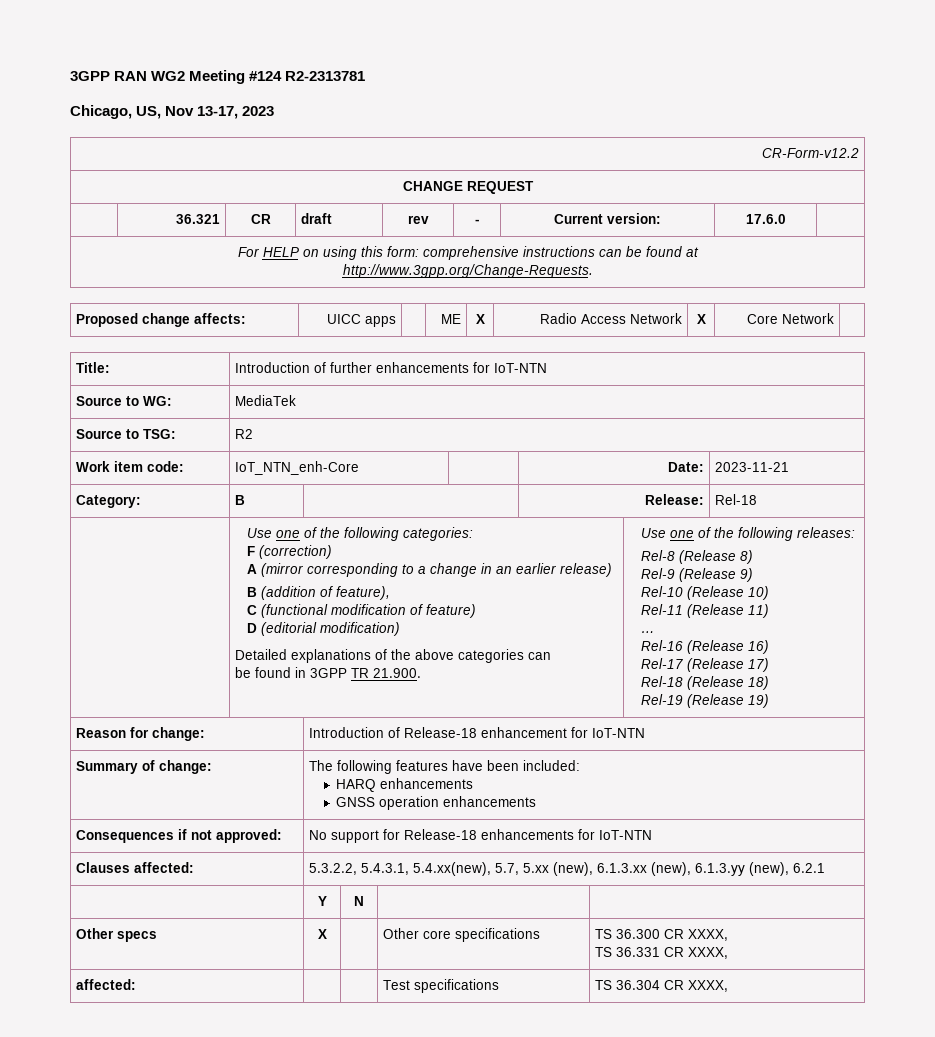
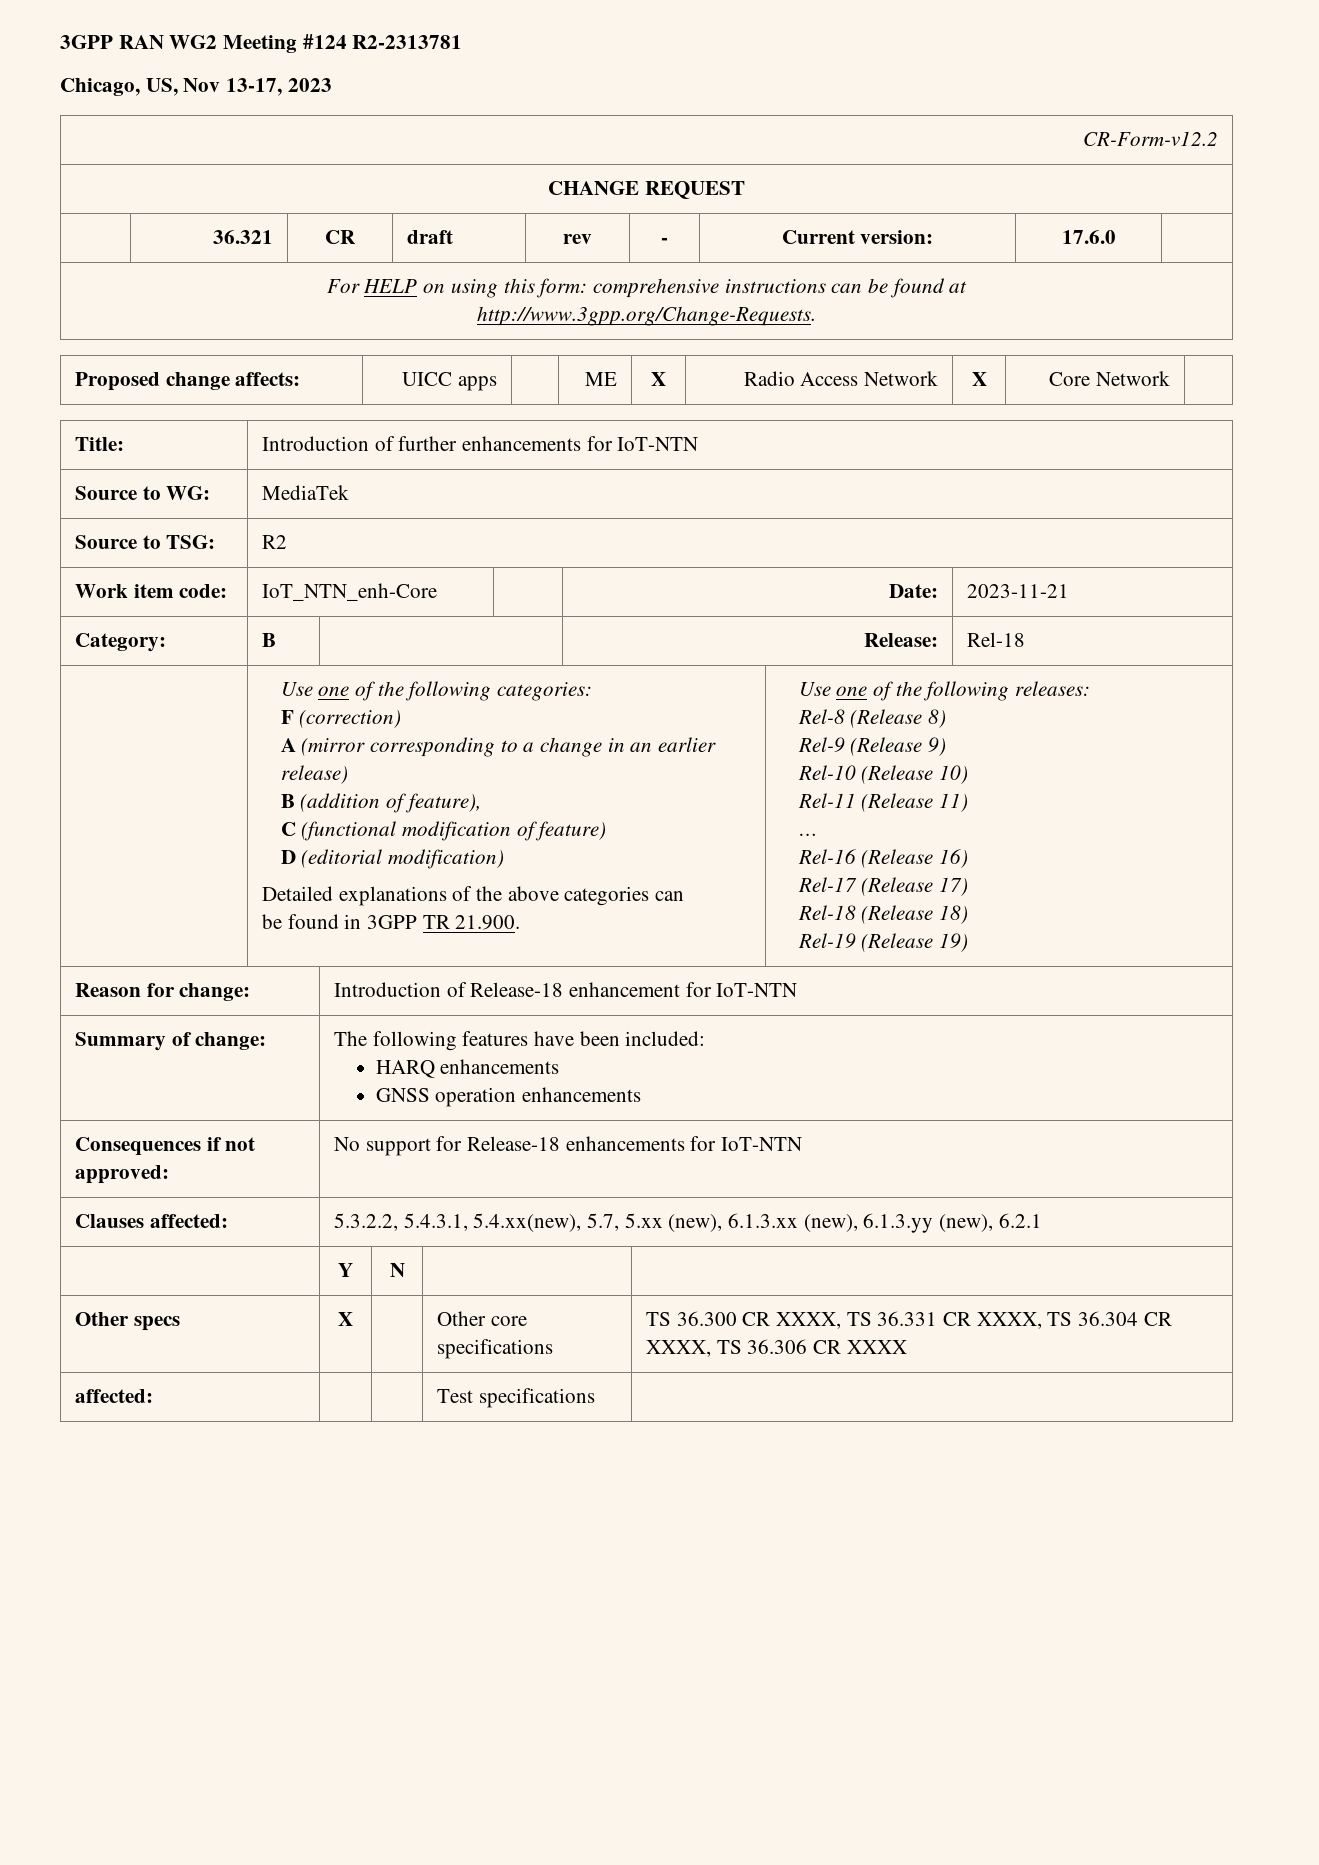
- Other specs | X | | Other core specifications | TS 36.300 CR XXXX,
- TS 36.331 CR XXXX,
+ Other specs | X | | Other core specifications | TS 36.300 CR XXXX, TS 36.331 CR XXXX, TS 36.304 CR XXXX, TS 36.306 CR XXXX
- affected: | | | Test specifications | TS 36.304 CR XXXX,
+ affected: | | | Test specifications |

